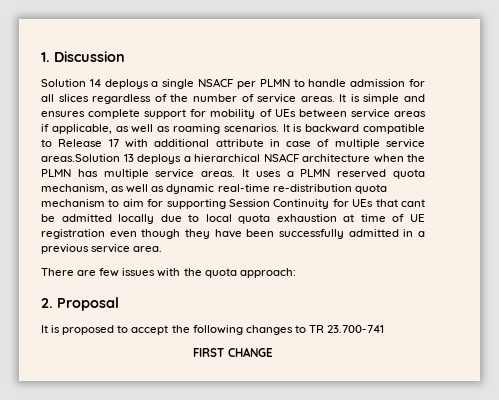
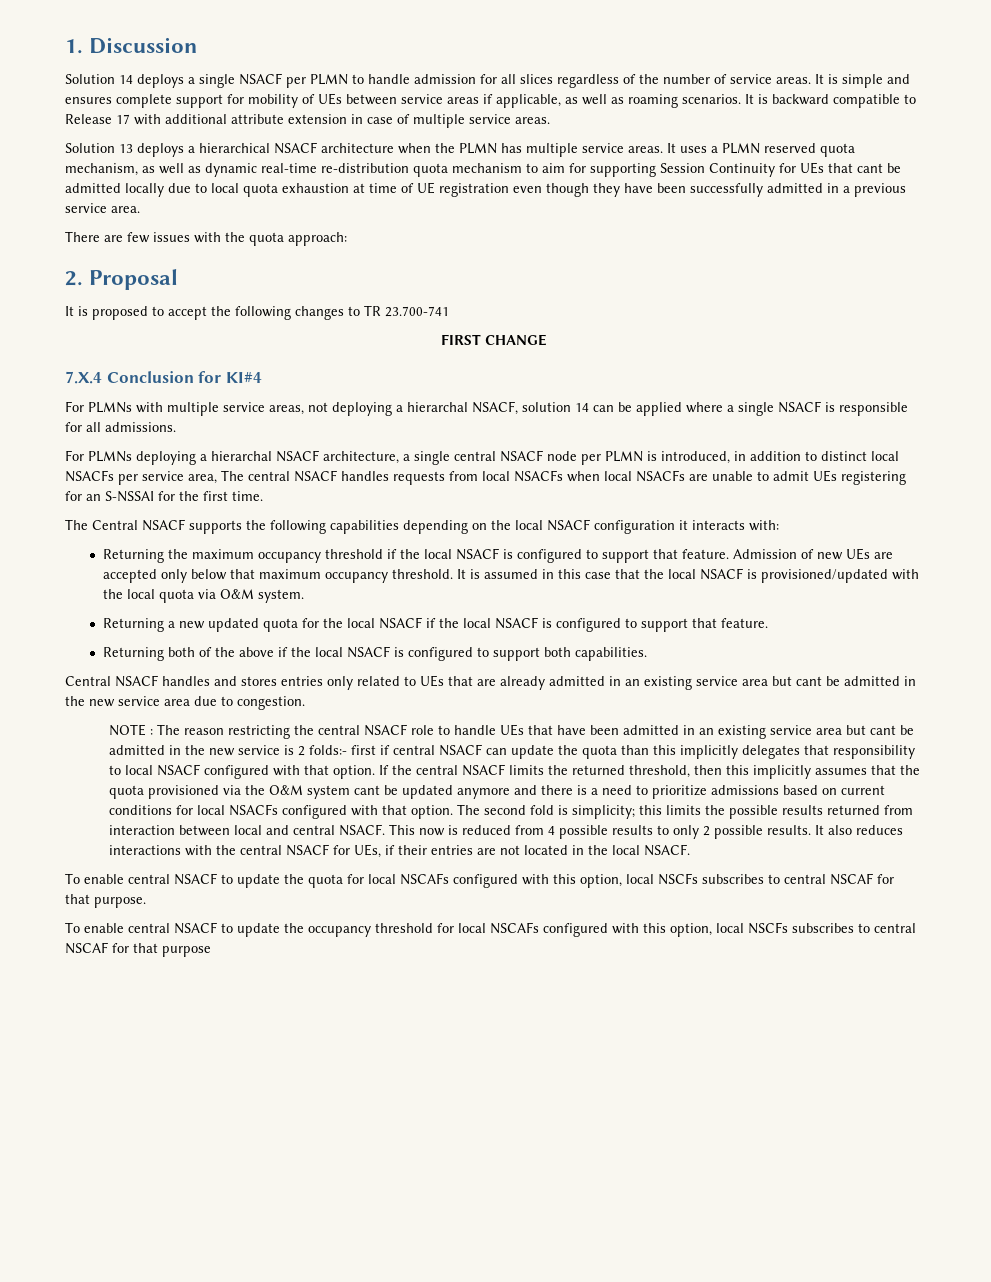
- It is backward compatible to Release 17 with additional attribute in case of multiple service areas.Solution 13 deploys a hierarchical NSACF architecture when the PLMN has multiple service areas.
+ It is backward compatible to Release 17 with additional attribute extension in case of multiple service areas.
+ Solution 13 deploys a hierarchical NSACF architecture when the PLMN has multiple service areas.
+ 7.X.4 Conclusion for KI#4
+ For PLMNs with multiple service areas, not deploying a hierarchal NSACF, solution 14 can be applied where a single NSACF is responsible for all admissions.
+ For PLMNs deploying a hierarchal NSACF architecture, a single central NSACF node per PLMN is introduced, in addition to distinct local NSACFs per service area, The central NSACF handles requests from local NSACFs when local NSACFs are unable to admit UEs registering for an S-NSSAI for the first time.
+ The Central NSACF supports the following capabilities depending on the local NSACF configuration it interacts with:
+ Returning the maximum occupancy threshold if the local NSACF is configured to support that feature. Admission of new UEs are accepted only below that maximum occupancy threshold. It is assumed in this case that the local NSACF is provisioned/updated with the local quota via O&M system.
+ Returning a new updated quota for the local NSACF if the local NSACF is configured to support that feature.
+ Returning both of the above if the local NSACF is configured to support both capabilities.
+ Central NSACF handles and stores entries only related to UEs that are already admitted in an existing service area but cant be admitted in the new service area due to congestion.
+ NOTE : The reason restricting the central NSACF role to handle UEs that have been admitted in an existing service area but cant be admitted in the new service is 2 folds:- first if central NSACF can update the quota than this implicitly delegates that responsibility to local NSACF configured with that option. If the central NSACF limits the returned threshold, then this implicitly assumes that the quota provisioned via the O&M system cant be updated anymore and there is a need to prioritize admissions based on current conditions for local NSACFs configured with that option. The second fold is simplicity; this limits the possible results returned from interaction between local and central NSACF. This now is reduced from 4 possible results to only 2 possible results. It also reduces interactions with the central NSACF for UEs, if their entries are not located in the local NSACF.
+ To enable central NSACF to update the quota for local NSCAFs configured with this option, local NSCFs subscribes to central NSCAF for that purpose.
+ To enable central NSACF to update the occupancy threshold for local NSCAFs configured with this option, local NSCFs subscribes to central NSCAF for that purpose

